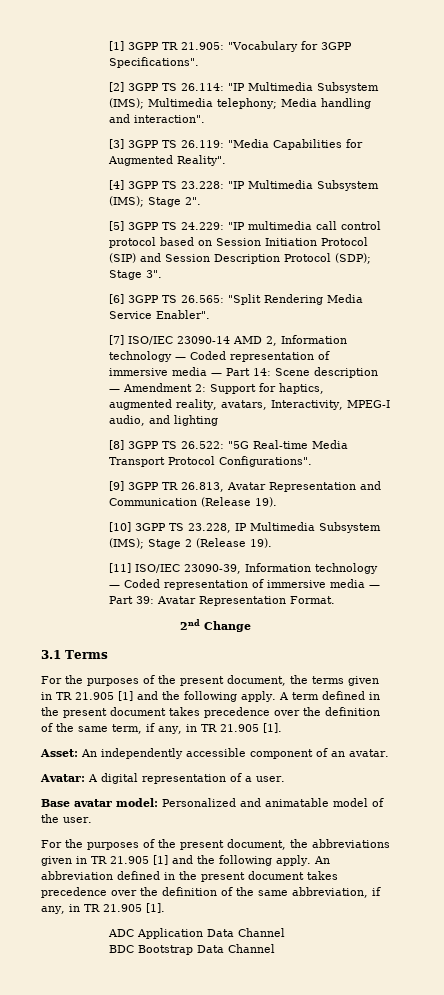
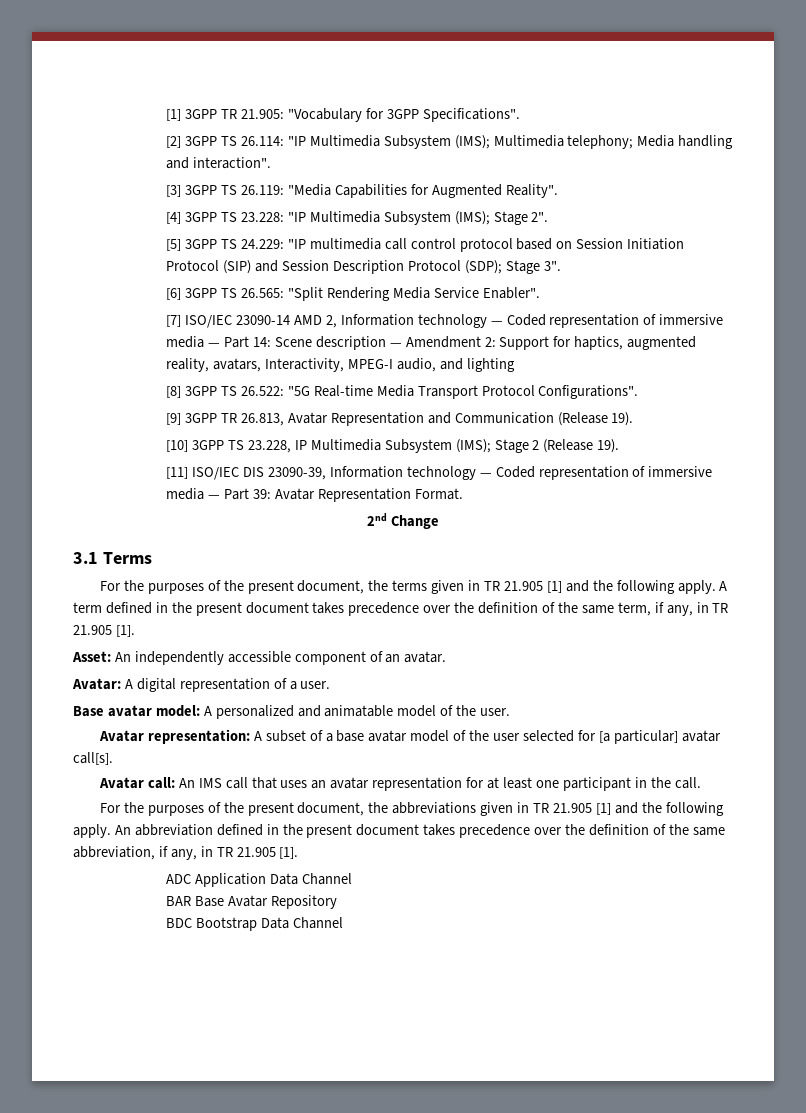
- [11] ISO/IEC 23090-39, Information technology — Coded representation of immersive media — Part 39: Avatar Representation Format.
+ [11] ISO/IEC DIS 23090-39, Information technology — Coded representation of immersive media — Part 39: Avatar Representation Format.
- Base avatar model: Personalized and animatable model of the user.
+ Base avatar model: A personalized and animatable model of the user.
+ Avatar representation: A subset of a base avatar model of the user selected for [a particular] avatar call[s].
+ Avatar call: An IMS call that uses an avatar representation for at least one participant in the call.
+ BAR Base Avatar Repository

